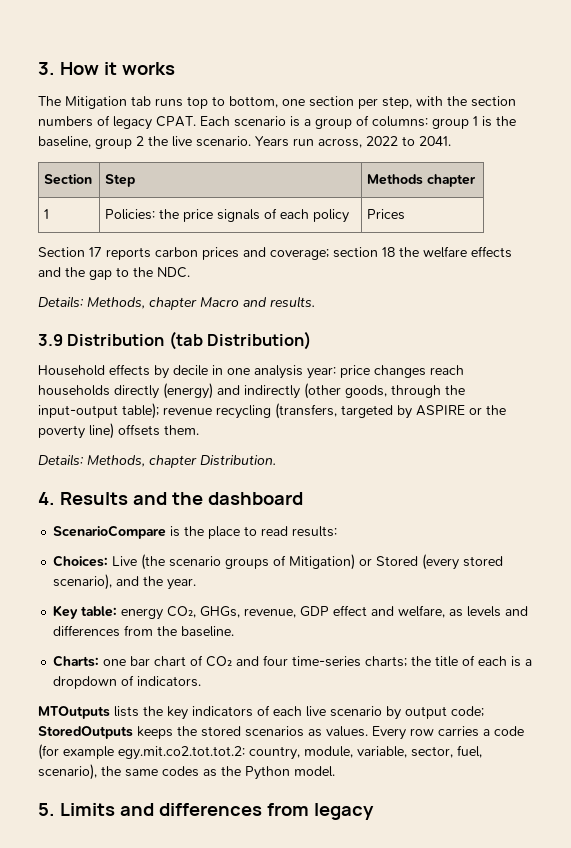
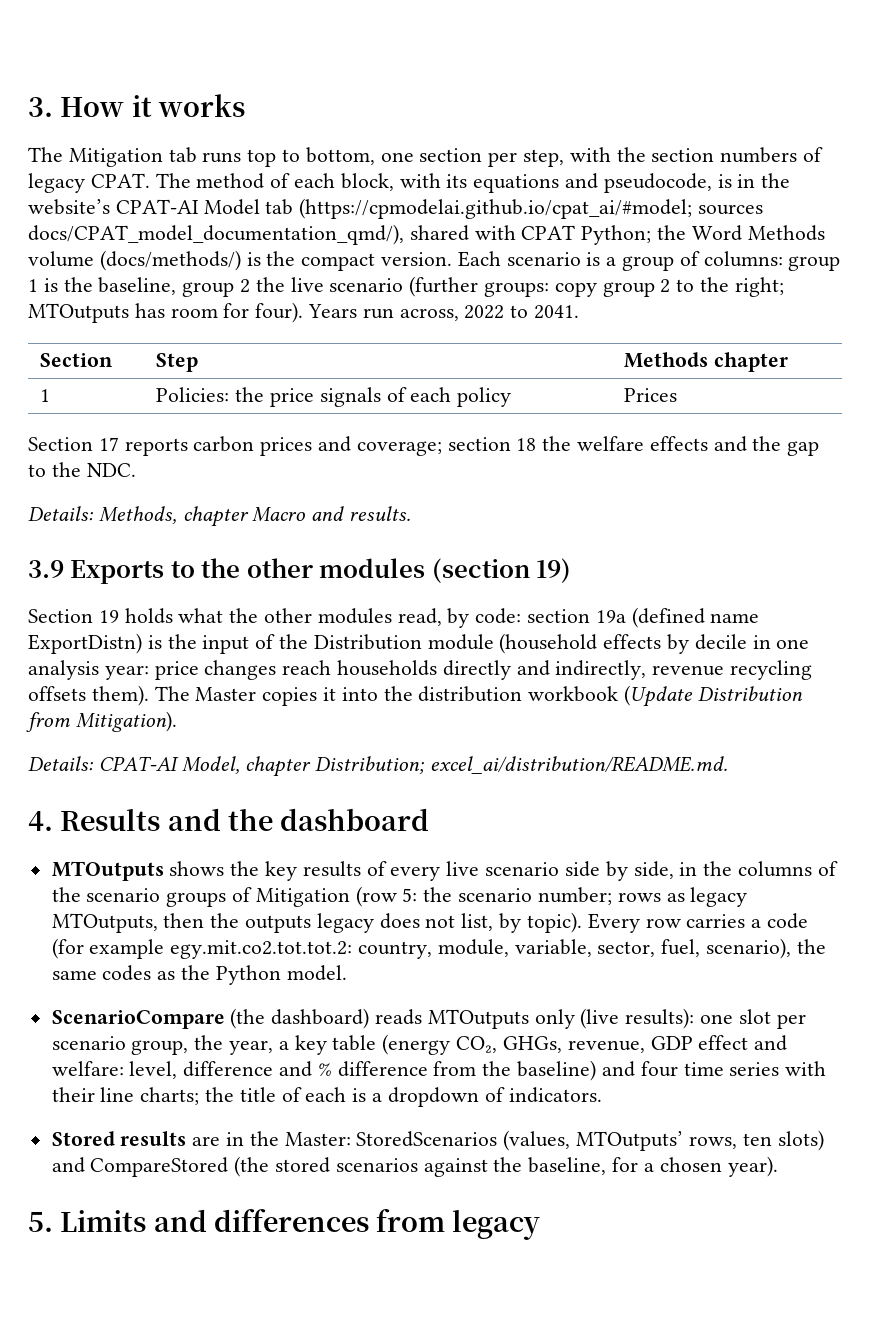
+ The method of each block, with its equations and pseudocode, is in the website’s CPAT-AI Model tab (https://cpmodelai.github.io/cpat_ai/#model; sources docs/CPAT_model_documentation_qmd/), shared with CPAT Python; the Word Methods volume (docs/methods/) is the compact version.
- Each scenario is a group of columns: group 1 is the baseline, group 2 the live scenario.
+ Each scenario is a group of columns: group 1 is the baseline, group 2 the live scenario (further groups: copy group 2 to the right; MTOutputs has room for four).
- 3.9 Distribution (tab Distribution)
- Household effects by decile in one analysis year: price changes reach households directly (energy) and indirectly (other goods, through the input-output table); revenue recycling (transfers, targeted by ASPIRE or the poverty line) offsets them.
- Details: Methods, chapter Distribution.
+ 3.9 Exports to the other modules (section 19)
+ Section 19 holds what the other modules read, by code: section 19a (defined name ExportDistn) is the input of the Distribution module (household effects by decile in one analysis year: price changes reach households directly and indirectly, revenue recycling offsets them). The Master copies it into the distribution workbook (Update Distribution from Mitigation).
+ Details: CPAT-AI Model, chapter Distribution; excel_ai/distribution/README.md.
- ScenarioCompare is the place to read results:
- Choices: Live (the scenario groups of Mitigation) or Stored (every stored scenario), and the year.
- Key table: energy CO₂, GHGs, revenue, GDP effect and welfare, as levels and differences from the baseline.
- Charts: one bar chart of CO₂ and four time-series charts; the title of each is a dropdown of indicators.
- MTOutputs lists the key indicators of each live scenario by output code; StoredOutputs keeps the stored scenarios as values.
+ MTOutputs shows the key results of every live scenario side by side, in the columns of the scenario groups of Mitigation (row 5: the scenario number; rows as legacy MTOutputs, then the outputs legacy does not list, by topic).
+ ScenarioCompare (the dashboard) reads MTOutputs only (live results): one slot per scenario group, the year, a key table (energy CO₂, GHGs, revenue, GDP effect and welfare: level, difference and % difference from the baseline) and four time series with their line charts; the title of each is a dropdown of indicators.
+ Stored results are in the Master: StoredScenarios (values, MTOutputs’ rows, ten slots) and CompareStored (the stored scenarios against the baseline, for a chosen year).

